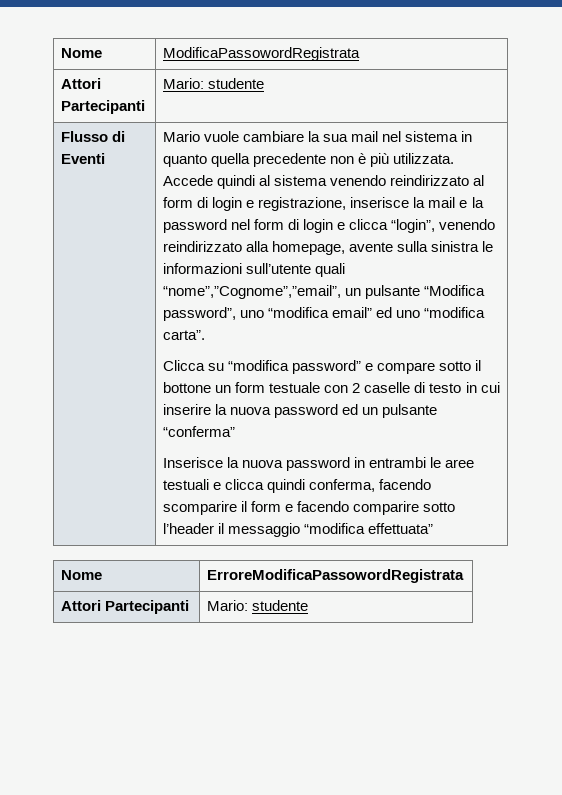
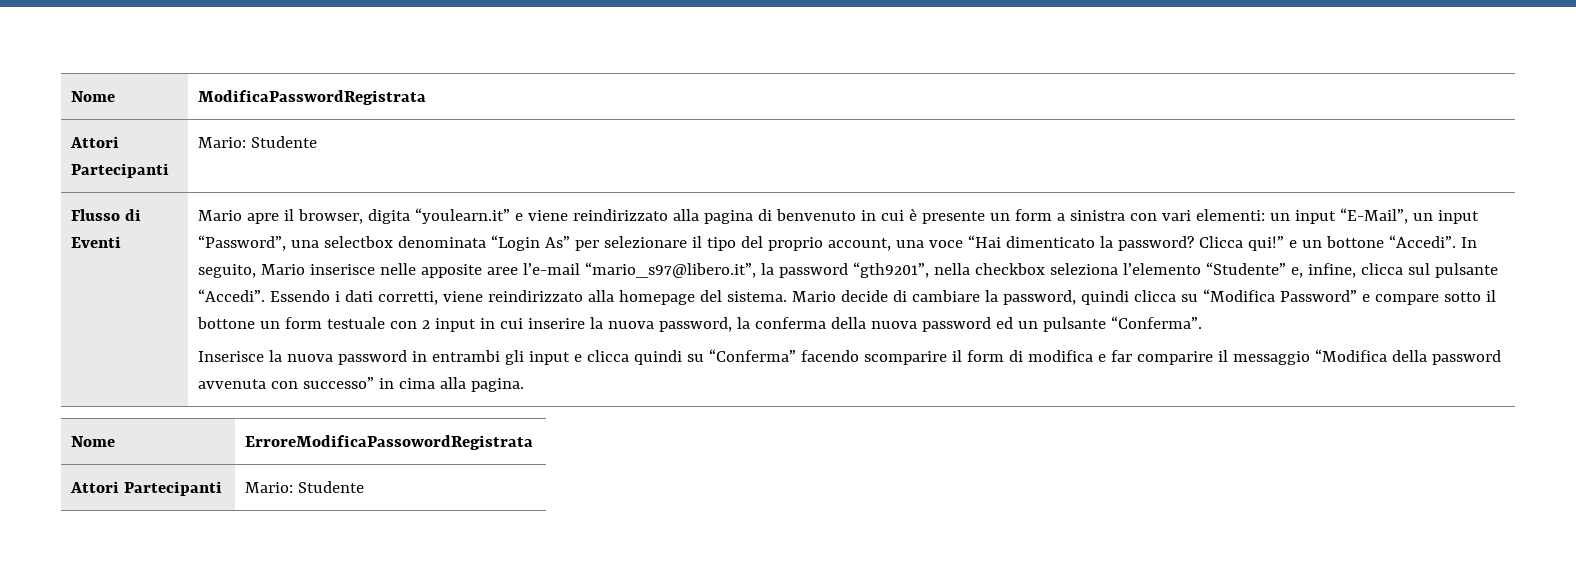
- Nome | ModificaPassowordRegistrata
- Attori Partecipanti | Mario: studente
+ Nome | ModificaPasswordRegistrata
+ Attori Partecipanti | Mario: Studente
- Mario vuole cambiare la sua mail nel sistema in quanto quella precedente non è più utilizzata. Accede quindi al sistema venendo reindirizzato al form di login e registrazione, inserisce la mail e la password nel form di login e clicca “login”, venendo reindirizzato alla homepage, avente sulla sinistra le informazioni sull’utente quali “nome”,”Cognome”,”email”, un pulsante “Modifica password”, uno “modifica email” ed uno “modifica carta”.
- Clicca su “modifica password” e compare sotto il bottone un form testuale con 2 caselle di testo in cui inserire la nuova password ed un pulsante “conferma”
+ Mario apre il browser, digita “youlearn.it” e viene reindirizzato alla pagina di benvenuto in cui è presente un form a sinistra con vari elementi: un input “E-Mail”, un input “Password”, una selectbox denominata “Login As” per selezionare il tipo del proprio account, una voce “Hai dimenticato la password? Clicca qui!” e un bottone “Accedi”. In seguito, Mario inserisce nelle apposite aree l’e-mail “mario_s97@libero.it”, la password “gth9201”, nella checkbox seleziona l’elemento “Studente” e, infine, clicca sul pulsante “Accedi”. Essendo i dati corretti, viene reindirizzato alla homepage del sistema. Mario decide di cambiare la password, quindi clicca su “Modifica Password” e compare sotto il bottone un form testuale con 2 input in cui inserire la nuova password, la conferma della nuova password ed un pulsante “Conferma”.
- Inserisce la nuova password in entrambi le aree testuali e clicca quindi conferma, facendo scomparire il form e facendo comparire sotto l’header il messaggio “modifica effettuata”
+ Inserisce la nuova password in entrambi gli input e clicca quindi su “Conferma” facendo scomparire il form di modifica e far comparire il messaggio “Modifica della password avvenuta con successo” in cima alla pagina.
  Nome | ErroreModificaPassowordRegistrata
- Attori Partecipanti | Mario: studente
+ Attori Partecipanti | Mario: Studente

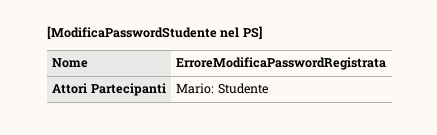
- Nome | ModificaPasswordRegistrata
- Attori Partecipanti | Mario: Studente
- Flusso di Eventi | Mario apre il browser, digita “youlearn.it” e viene reindirizzato alla pagina di benvenuto in cui è presente un form a sinistra con vari elementi: un input “E-Mail”, un input “Password”, una selectbox denominata “Login As” per selezionare il tipo del proprio account, una voce “Hai dimenticato la password? Clicca qui!” e un bottone “Accedi”. In seguito, Mario inserisce nelle apposite aree l’e-mail “mario_s97@libero.it”, la password “gth9201”, nella checkbox seleziona l’elemento “Studente” e, infine, clicca sul pulsante “Accedi”. Essendo i dati corretti, viene reindirizzato alla homepage del sistema. Mario decide di cambiare la password, quindi clicca su “Modifica Password” e compare sotto il bottone un form testuale con 2 input in cui inserire la nuova password, la conferma della nuova password ed un pulsante “Conferma”.
- Inserisce la nuova password in entrambi gli input e clicca quindi su “Conferma” facendo scomparire il form di modifica e far comparire il messaggio “Modifica della password avvenuta con successo” in cima alla pagina.
- Nome | ErroreModificaPassowordRegistrata
+ [ModificaPasswordStudente nel PS]
+ Nome | ErroreModificaPasswordRegistrata

